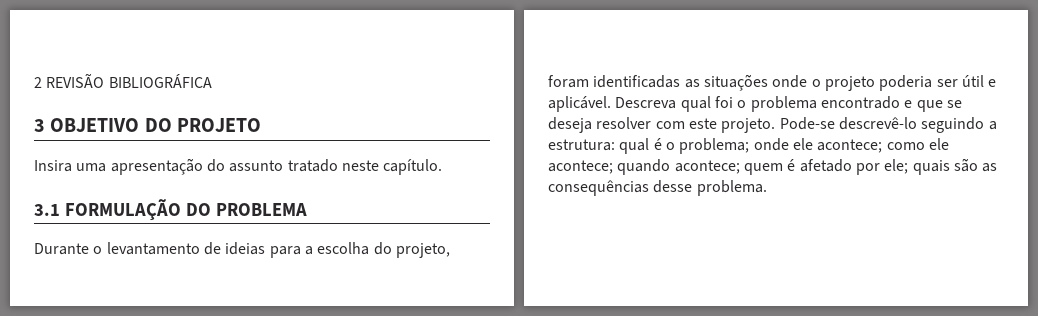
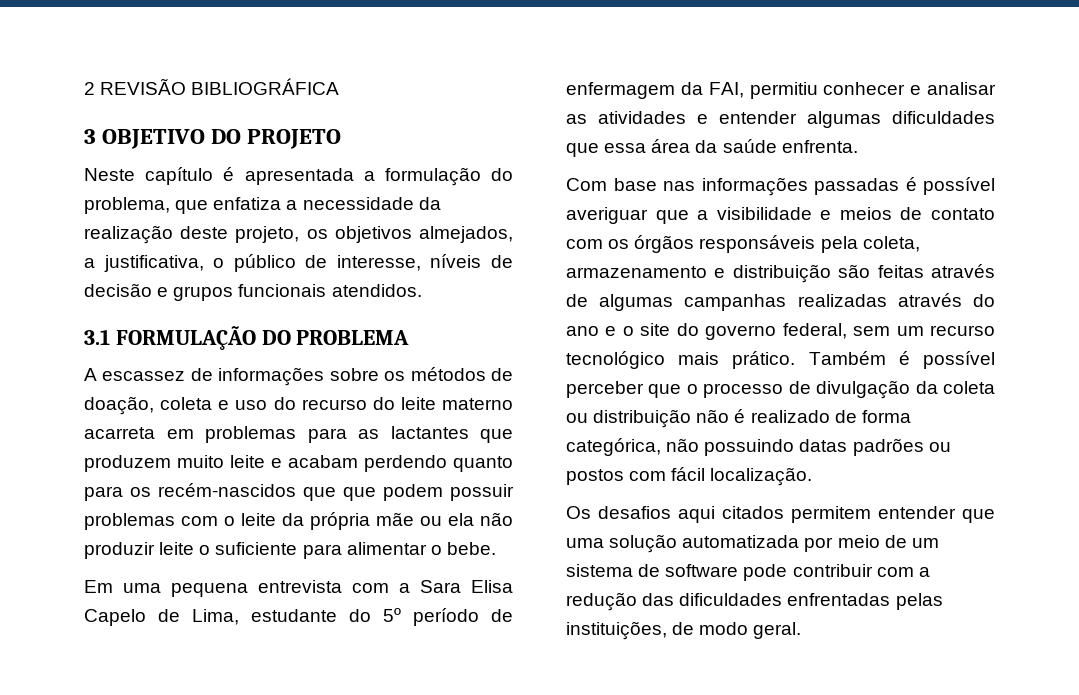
- Insira uma apresentação do assunto tratado neste capítulo.
+ Neste capítulo é apresentada a formulação do problema, que enfatiza a necessidade da realização deste projeto, os objetivos almejados, a justificativa, o público de interesse, níveis de decisão e grupos funcionais atendidos.
  3.1 FORMULAÇÃO DO PROBLEMA
- Durante o levantamento de ideias para a escolha do projeto, foram identificadas as situações onde o projeto poderia ser útil e aplicável. Descreva qual foi o problema encontrado e que se deseja resolver com este projeto. Pode-se descrevê-lo seguindo a estrutura: qual é o problema; onde ele acontece; como ele acontece; quando acontece; quem é afetado por ele; quais são as consequências desse problema.
+ A escassez de informações sobre os métodos de doação, coleta e uso do recurso do leite materno acarreta em problemas para as lactantes que produzem muito leite e acabam perdendo quanto para os recém-nascidos que que podem possuir problemas com o leite da própria mãe ou ela não produzir leite o suficiente para alimentar o bebe.
+ Em uma pequena entrevista com a Sara Elisa Capelo de Lima, estudante do 5º período de enfermagem da FAI, permitiu conhecer e analisar as atividades e entender algumas dificuldades que essa área da saúde enfrenta.
+ Com base nas informações passadas é possível averiguar que a visibilidade e meios de contato com os órgãos responsáveis pela coleta, armazenamento e distribuição são feitas através de algumas campanhas realizadas através do ano e o site do governo federal, sem um recurso tecnológico mais prático. Também é possível perceber que o processo de divulgação da coleta ou distribuição não é realizado de forma categórica, não possuindo datas padrões ou postos com fácil localização.
+ Os desafios aqui citados permitem entender que uma solução automatizada por meio de um sistema de software pode contribuir com a redução das dificuldades enfrentadas pelas instituições, de modo geral.

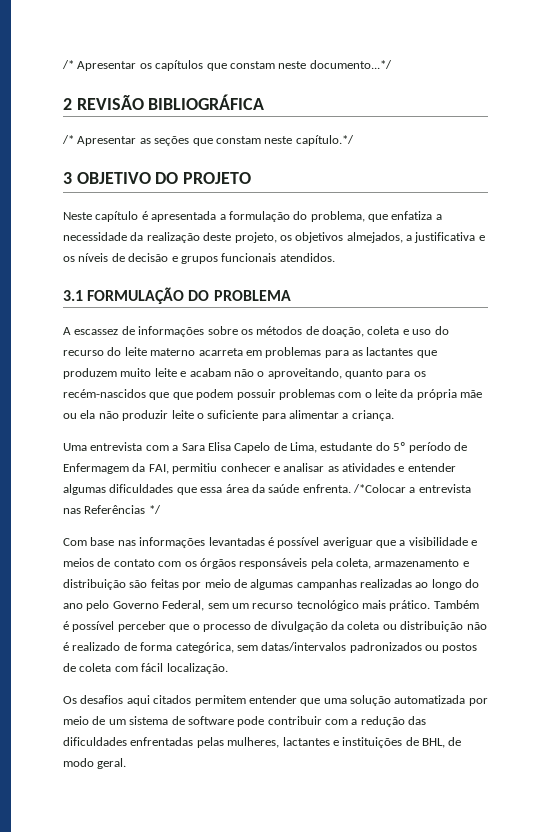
+ /* Apresentar os capítulos que constam neste documento...*/
  2 REVISÃO BIBLIOGRÁFICA
+ /* Apresentar as seções que constam neste capítulo.*/
- Neste capítulo é apresentada a formulação do problema, que enfatiza a necessidade da realização deste projeto, os objetivos almejados, a justificativa, o público de interesse, níveis de decisão e grupos funcionais atendidos.
+ Neste capítulo é apresentada a formulação do problema, que enfatiza a necessidade da realização deste projeto, os objetivos almejados, a justificativa e os níveis de decisão e grupos funcionais atendidos.
- A escassez de informações sobre os métodos de doação, coleta e uso do recurso do leite materno acarreta em problemas para as lactantes que produzem muito leite e acabam perdendo quanto para os recém-nascidos que que podem possuir problemas com o leite da própria mãe ou ela não produzir leite o suficiente para alimentar o bebe.
- Em uma pequena entrevista com a Sara Elisa Capelo de Lima, estudante do 5º período de enfermagem da FAI, permitiu conhecer e analisar as atividades e entender algumas dificuldades que essa área da saúde enfrenta.
+ A escassez de informações sobre os métodos de doação, coleta e uso do recurso do leite materno acarreta em problemas para as lactantes que produzem muito leite e acabam não o aproveitando, quanto para os recém-nascidos que que podem possuir problemas com o leite da própria mãe ou ela não produzir leite o suficiente para alimentar a criança.
+ Uma entrevista com a Sara Elisa Capelo de Lima, estudante do 5º período de Enfermagem da FAI, permitiu conhecer e analisar as atividades e entender algumas dificuldades que essa área da saúde enfrenta. /*Colocar a entrevista nas Referências */
- Com base nas informações passadas é possível averiguar que a visibilidade e meios de contato com os órgãos responsáveis pela coleta, armazenamento e distribuição são feitas através de algumas campanhas realizadas através do ano e o site do governo federal, sem um recurso tecnológico mais prático.
+ Com base nas informações levantadas é possível averiguar que a visibilidade e meios de contato com os órgãos responsáveis pela coleta, armazenamento e distribuição são feitas por meio de algumas campanhas realizadas ao longo do ano pelo Governo Federal, sem um recurso tecnológico mais prático.
- Também é possível perceber que o processo de divulgação da coleta ou distribuição não é realizado de forma categórica, não possuindo datas padrões ou postos com fácil localização.
+ Também é possível perceber que o processo de divulgação da coleta ou distribuição não é realizado de forma categórica, sem datas/intervalos padronizados ou postos de coleta com fácil localização.
- Os desafios aqui citados permitem entender que uma solução automatizada por meio de um sistema de software pode contribuir com a redução das dificuldades enfrentadas pelas instituições, de modo geral.
+ Os desafios aqui citados permitem entender que uma solução automatizada por meio de um sistema de software pode contribuir com a redução das dificuldades enfrentadas pelas mulheres, lactantes e instituições de BHL, de modo geral.

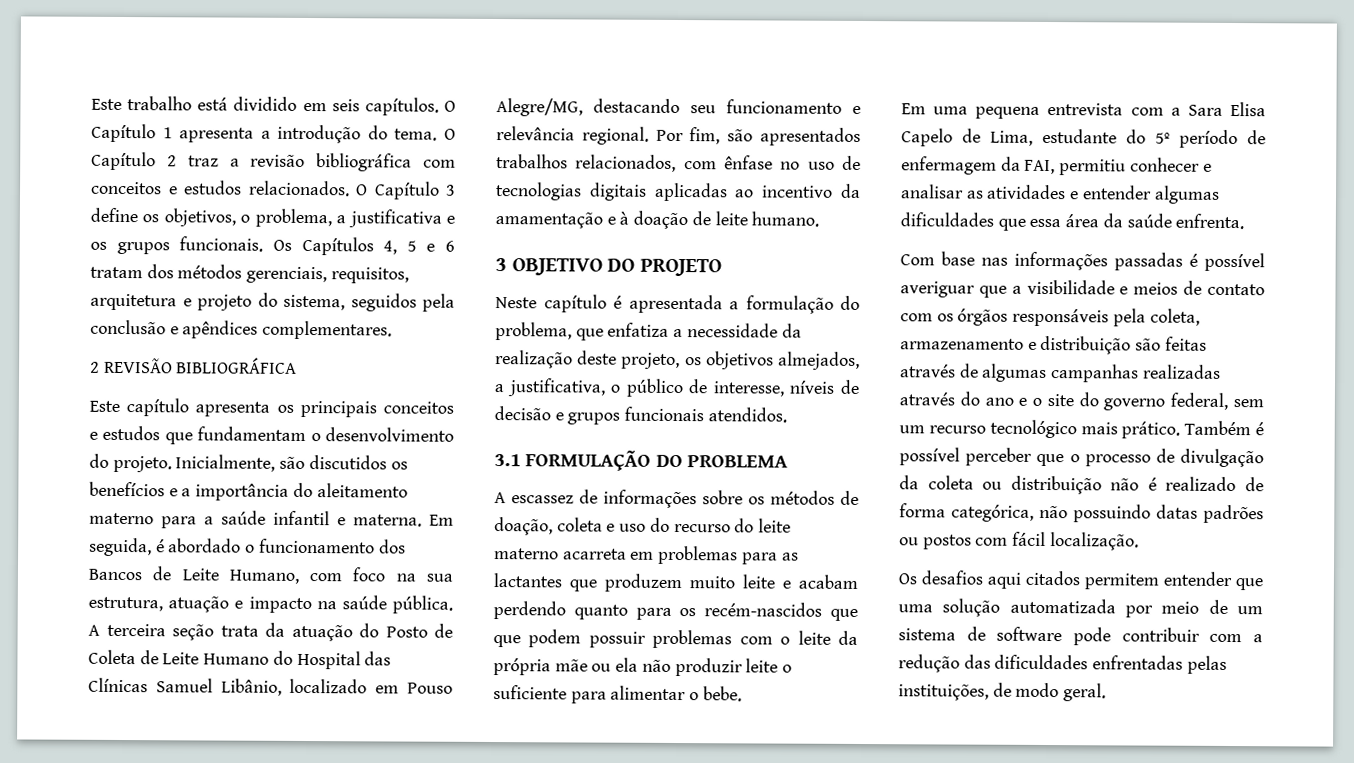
- /* Apresentar os capítulos que constam neste documento...*/
+ Este trabalho está dividido em seis capítulos. O Capítulo 1 apresenta a introdução do tema. O Capítulo 2 traz a revisão bibliográfica com conceitos e estudos relacionados. O Capítulo 3 define os objetivos, o problema, a justificativa e os grupos funcionais. Os Capítulos 4, 5 e 6 tratam dos métodos gerenciais, requisitos, arquitetura e projeto do sistema, seguidos pela conclusão e apêndices complementares.
  2 REVISÃO BIBLIOGRÁFICA
- /* Apresentar as seções que constam neste capítulo.*/
+ Este capítulo apresenta os principais conceitos e estudos que fundamentam o desenvolvimento do projeto. Inicialmente, são discutidos os benefícios e a importância do aleitamento materno para a saúde infantil e materna. Em seguida, é abordado o funcionamento dos Bancos de Leite Humano, com foco na sua estrutura, atuação e impacto na saúde pública. A terceira seção trata da atuação do Posto de Coleta de Leite Humano do Hospital das Clínicas Samuel Libânio, localizado em Pouso Alegre/MG, destacando seu funcionamento e relevância regional. Por fim, são apresentados trabalhos relacionados, com ênfase no uso de tecnologias digitais aplicadas ao incentivo da amamentação e à doação de leite humano.
- Neste capítulo é apresentada a formulação do problema, que enfatiza a necessidade da realização deste projeto, os objetivos almejados, a justificativa e os níveis de decisão e grupos funcionais atendidos.
+ Neste capítulo é apresentada a formulação do problema, que enfatiza a necessidade da realização deste projeto, os objetivos almejados, a justificativa, o público de interesse, níveis de decisão e grupos funcionais atendidos.
- A escassez de informações sobre os métodos de doação, coleta e uso do recurso do leite materno acarreta em problemas para as lactantes que produzem muito leite e acabam não o aproveitando, quanto para os recém-nascidos que que podem possuir problemas com o leite da própria mãe ou ela não produzir leite o suficiente para alimentar a criança.
- Uma entrevista com a Sara Elisa Capelo de Lima, estudante do 5º período de Enfermagem da FAI, permitiu conhecer e analisar as atividades e entender algumas dificuldades que essa área da saúde enfrenta. /*Colocar a entrevista nas Referências */
+ A escassez de informações sobre os métodos de doação, coleta e uso do recurso do leite materno acarreta em problemas para as lactantes que produzem muito leite e acabam perdendo quanto para os recém-nascidos que que podem possuir problemas com o leite da própria mãe ou ela não produzir leite o suficiente para alimentar o bebe.
+ Em uma pequena entrevista com a Sara Elisa Capelo de Lima, estudante do 5º período de enfermagem da FAI, permitiu conhecer e analisar as atividades e entender algumas dificuldades que essa área da saúde enfrenta.
- Com base nas informações levantadas é possível averiguar que a visibilidade e meios de contato com os órgãos responsáveis pela coleta, armazenamento e distribuição são feitas por meio de algumas campanhas realizadas ao longo do ano pelo Governo Federal, sem um recurso tecnológico mais prático.
+ Com base nas informações passadas é possível averiguar que a visibilidade e meios de contato com os órgãos responsáveis pela coleta, armazenamento e distribuição são feitas através de algumas campanhas realizadas através do ano e o site do governo federal, sem um recurso tecnológico mais prático.
- Também é possível perceber que o processo de divulgação da coleta ou distribuição não é realizado de forma categórica, sem datas/intervalos padronizados ou postos de coleta com fácil localização.
+ Também é possível perceber que o processo de divulgação da coleta ou distribuição não é realizado de forma categórica, não possuindo datas padrões ou postos com fácil localização.
- Os desafios aqui citados permitem entender que uma solução automatizada por meio de um sistema de software pode contribuir com a redução das dificuldades enfrentadas pelas mulheres, lactantes e instituições de BHL, de modo geral.
+ Os desafios aqui citados permitem entender que uma solução automatizada por meio de um sistema de software pode contribuir com a redução das dificuldades enfrentadas pelas instituições, de modo geral.

